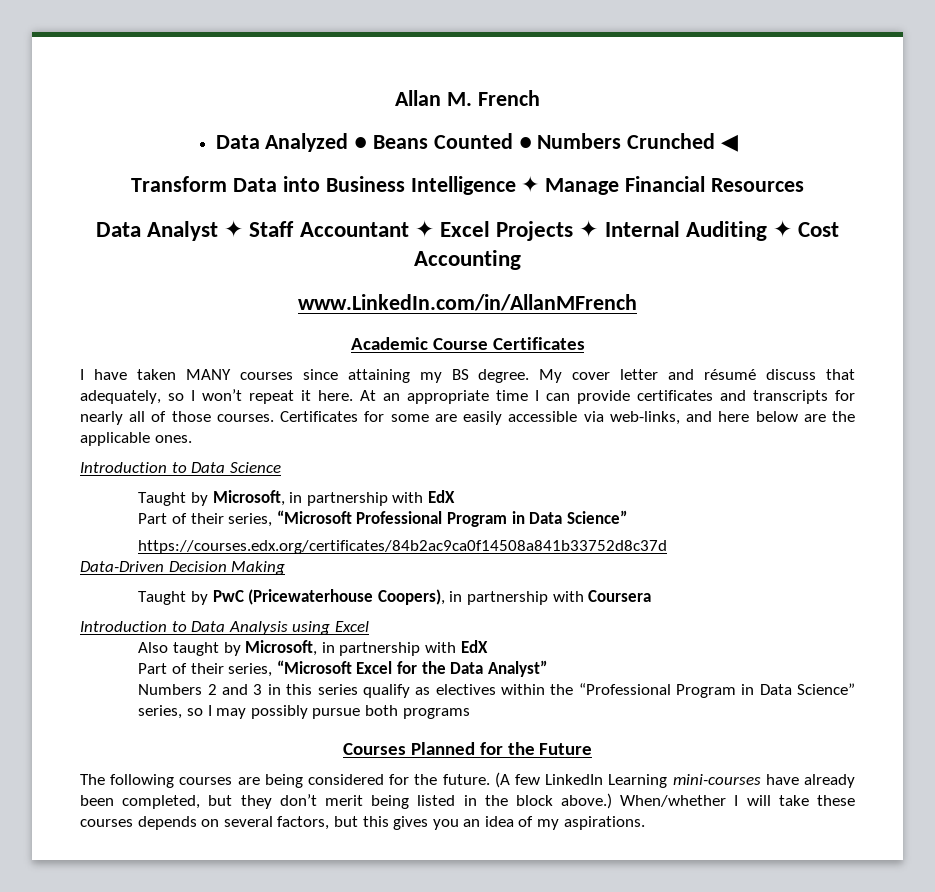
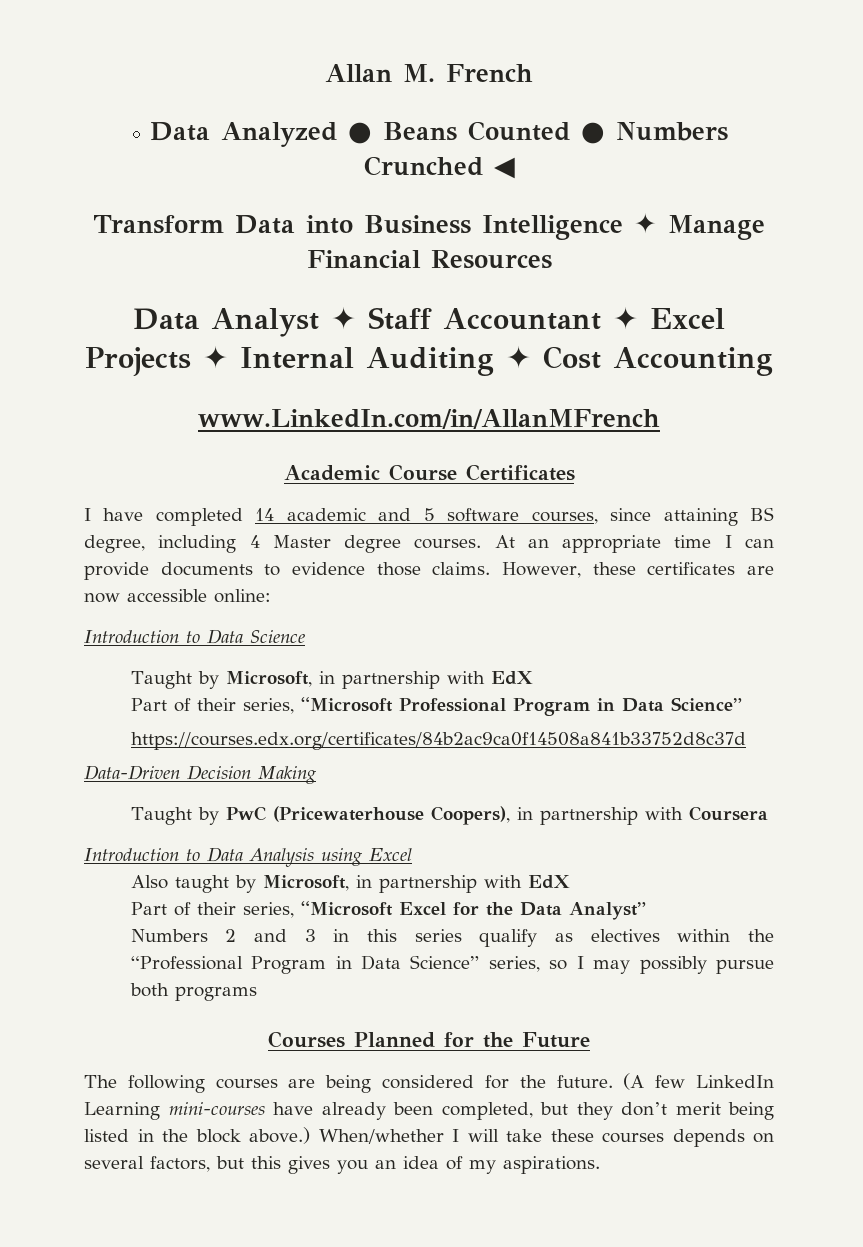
- I have taken MANY courses since attaining my BS degree. My cover letter and résumé discuss that adequately, so I won’t repeat it here.
+ I have completed 14 academic and 5 software courses, since attaining BS degree, including 4 Master degree courses.
- At an appropriate time I can provide certificates and transcripts for nearly all of those courses. Certificates for some are easily accessible via web-links, and here below are the applicable ones.
+ At an appropriate time I can provide documents to evidence those claims. However, these certificates are now accessible online:

